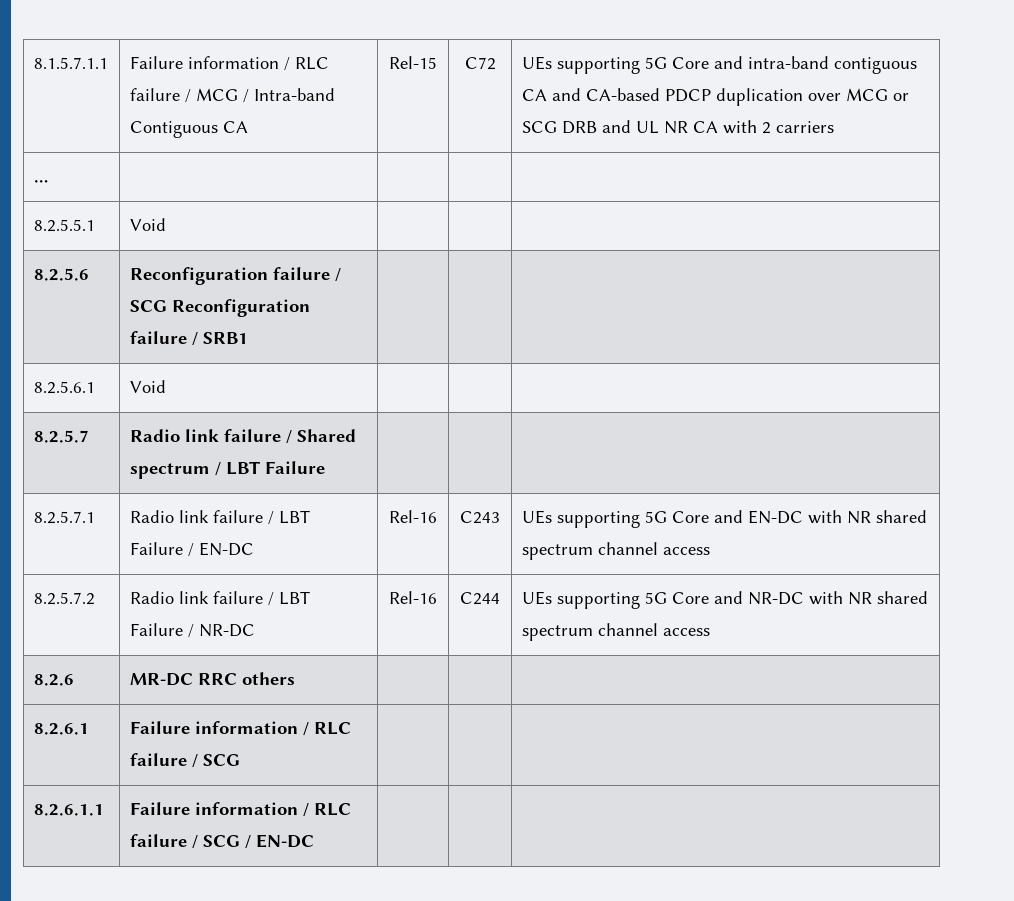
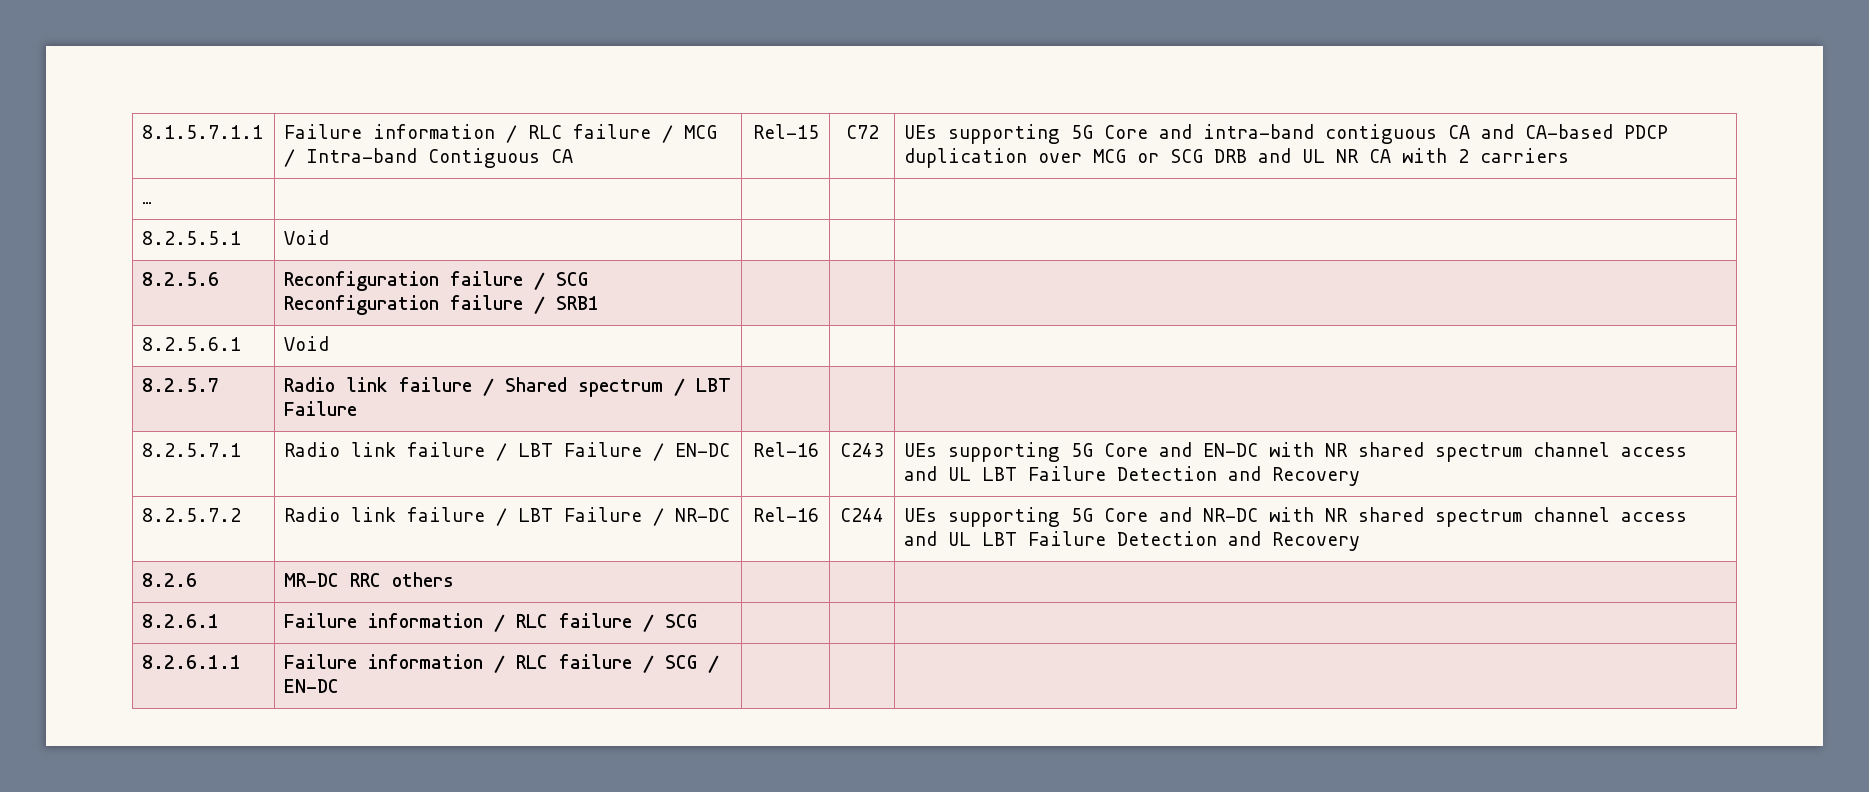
- 8.2.5.7.1 | Radio link failure / LBT Failure / EN-DC | Rel-16 | C243 | UEs supporting 5G Core and EN-DC with NR shared spectrum channel access
+ 8.2.5.7.1 | Radio link failure / LBT Failure / EN-DC | Rel-16 | C243 | UEs supporting 5G Core and EN-DC with NR shared spectrum channel access and UL LBT Failure Detection and Recovery
- 8.2.5.7.2 | Radio link failure / LBT Failure / NR-DC | Rel-16 | C244 | UEs supporting 5G Core and NR-DC with NR shared spectrum channel access
+ 8.2.5.7.2 | Radio link failure / LBT Failure / NR-DC | Rel-16 | C244 | UEs supporting 5G Core and NR-DC with NR shared spectrum channel access and UL LBT Failure Detection and Recovery

